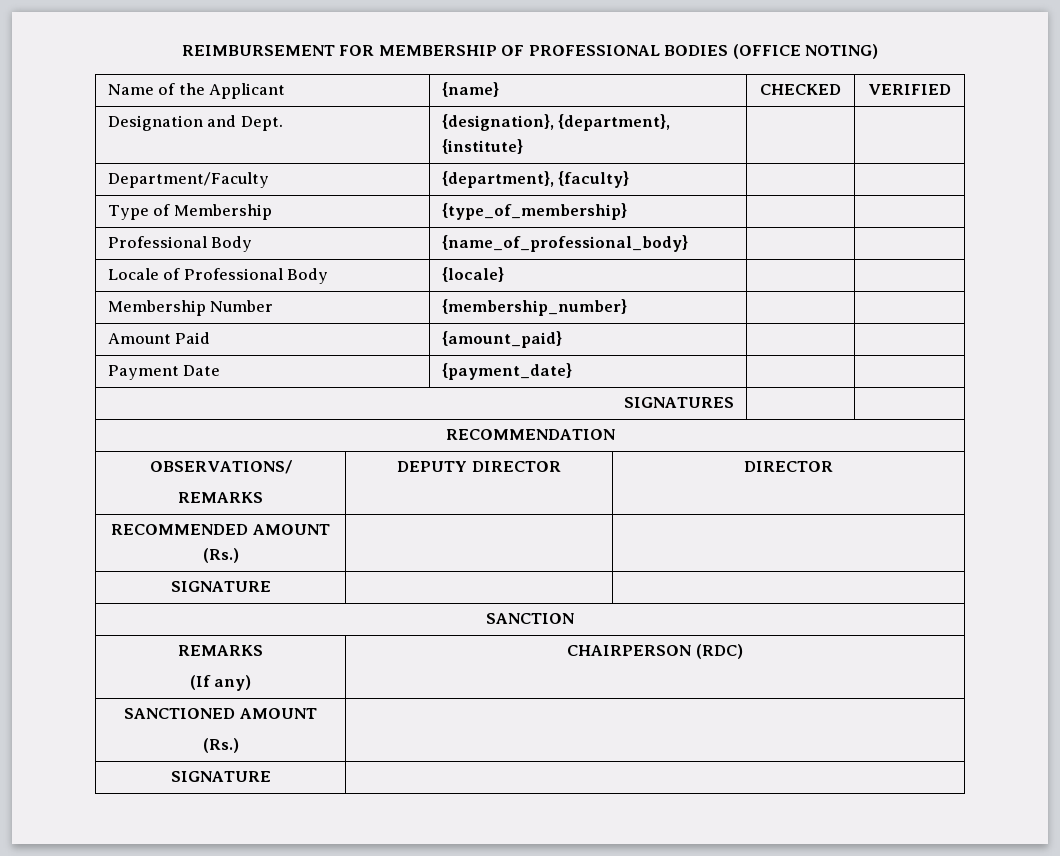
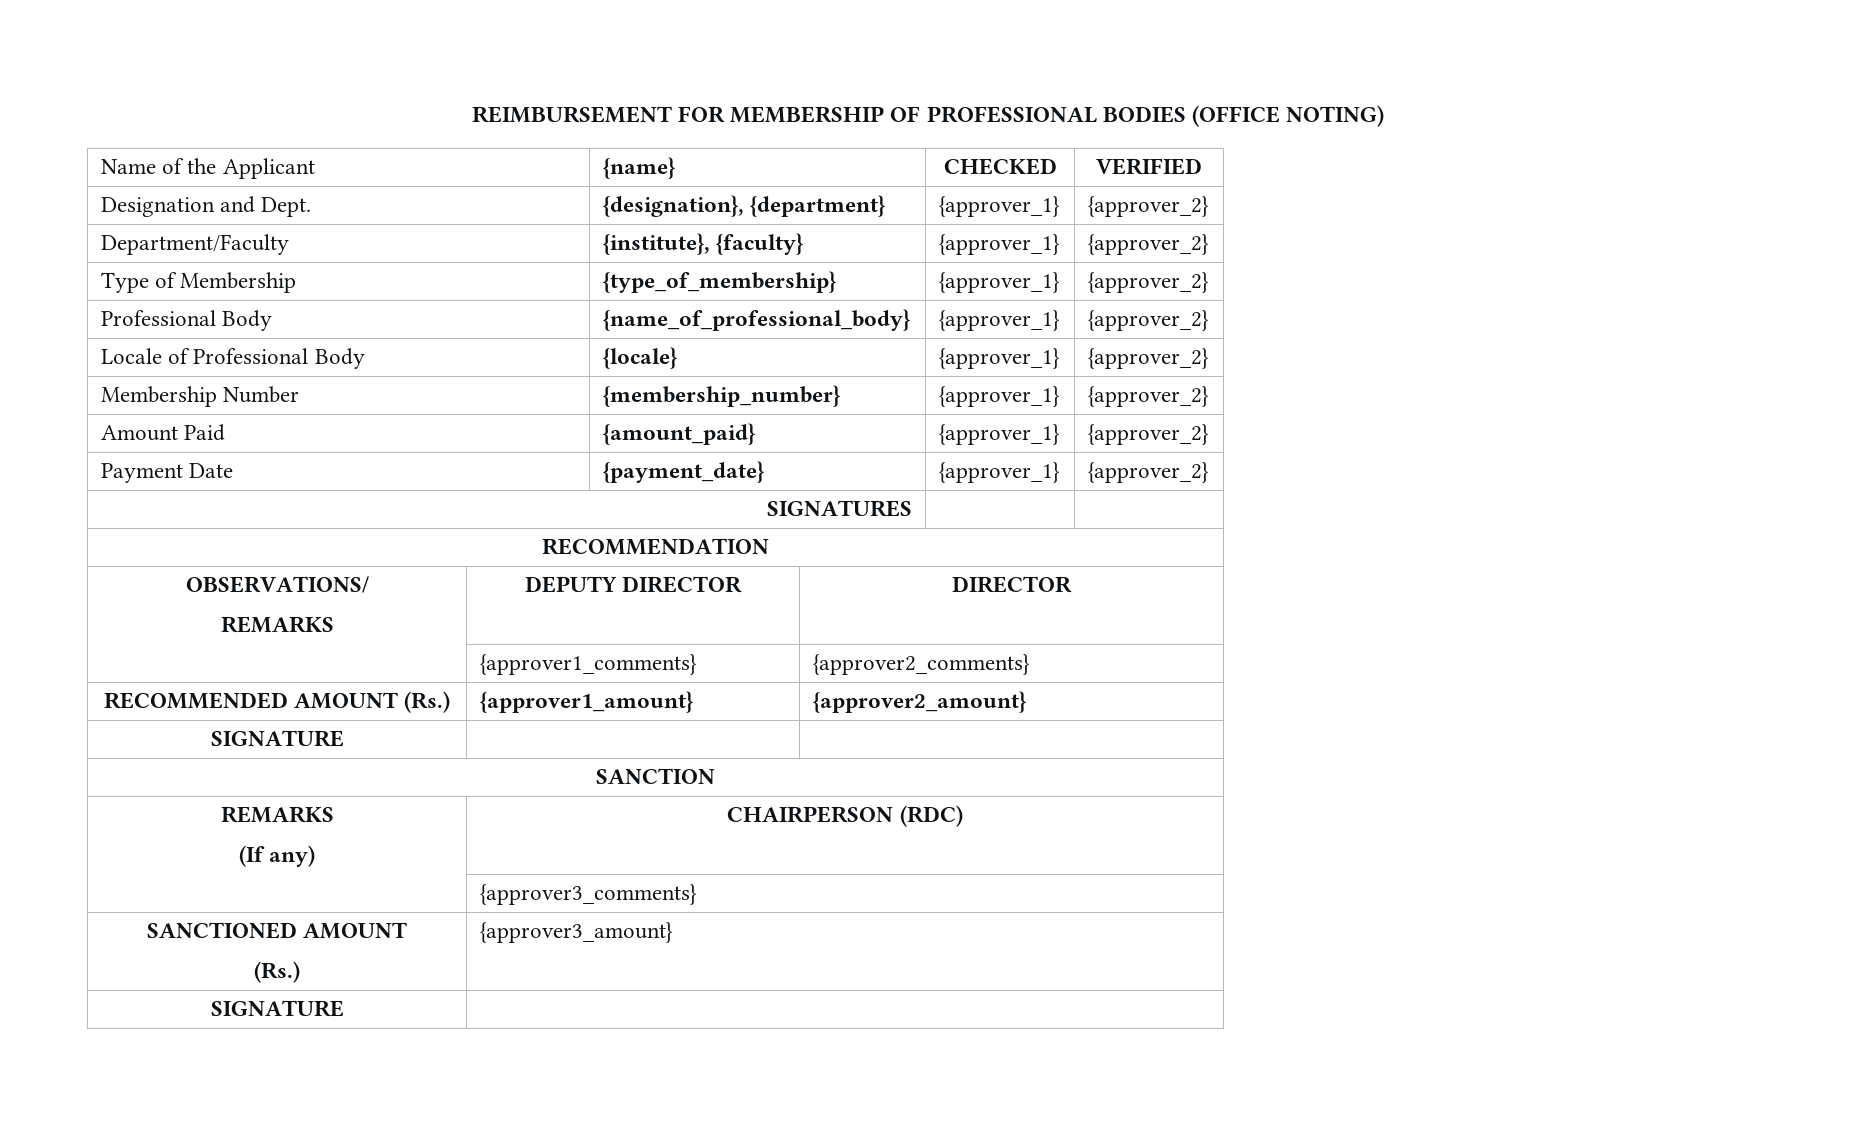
- Designation and Dept. | {designation}, {department}, {institute} | |
+ Designation and Dept. | {designation}, {department} | {approver_1} | {approver_2}
- Department/Faculty | {department}, {faculty} | |
+ Department/Faculty | {institute}, {faculty} | {approver_1} | {approver_2}
- Type of Membership | {type_of_membership} | |
+ Type of Membership | {type_of_membership} | {approver_1} | {approver_2}
- Professional Body | {name_of_professional_body} | |
+ Professional Body | {name_of_professional_body} | {approver_1} | {approver_2}
- Locale of Professional Body | {locale} | |
+ Locale of Professional Body | {locale} | {approver_1} | {approver_2}
- Membership Number | {membership_number} | |
+ Membership Number | {membership_number} | {approver_1} | {approver_2}
- Amount Paid | {amount_paid} | |
+ Amount Paid | {amount_paid} | {approver_1} | {approver_2}
- Payment Date | {payment_date} | |
+ Payment Date | {payment_date} | {approver_1} | {approver_2}
+ | {approver1_comments} | {approver2_comments}
- RECOMMENDED AMOUNT (Rs.) | |
+ RECOMMENDED AMOUNT (Rs.) | {approver1_amount} | {approver2_amount}
+ | {approver3_comments}
  SANCTIONED AMOUNT
- (Rs.) |
+ (Rs.) | {approver3_amount}

